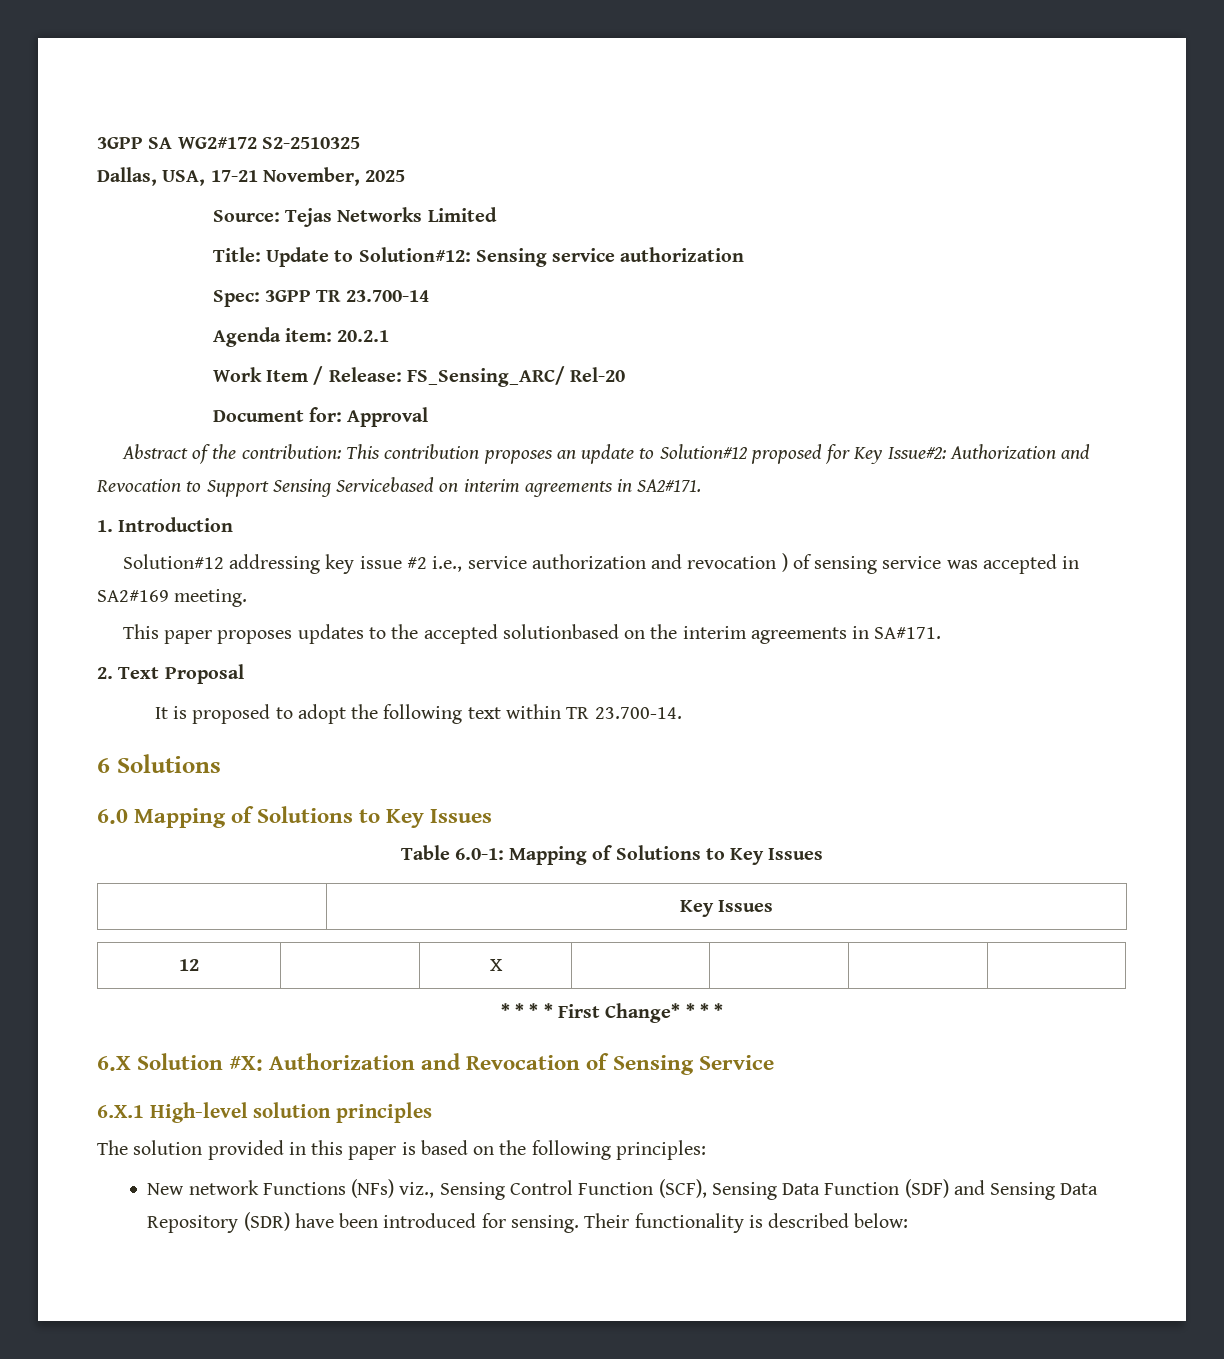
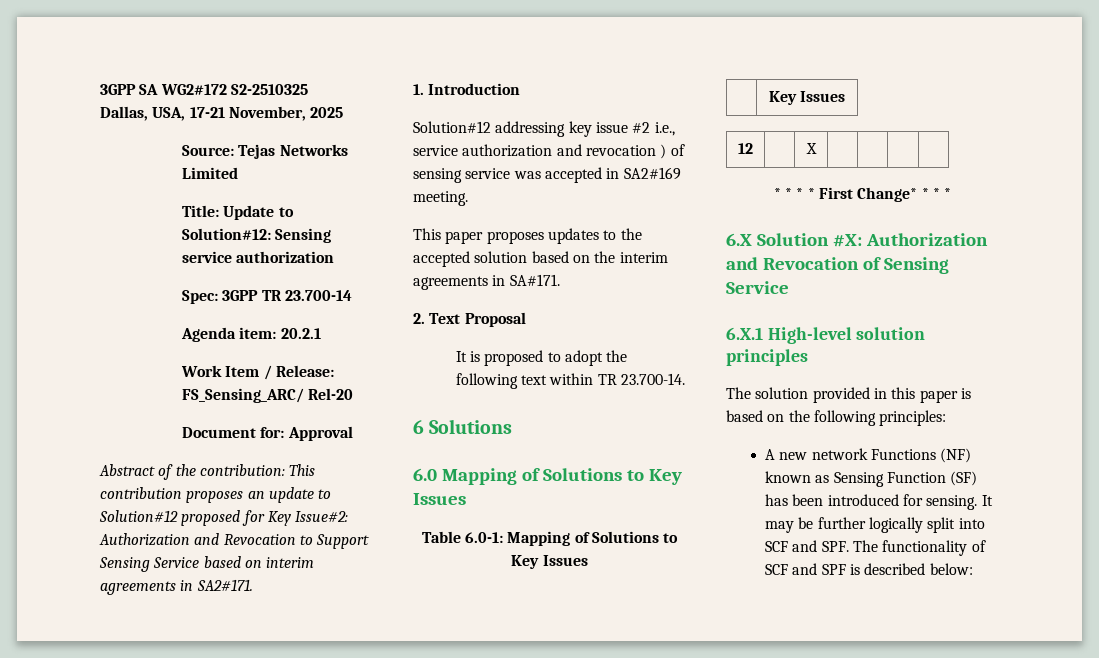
- Abstract of the contribution: This contribution proposes an update to Solution#12 proposed for Key Issue#2: Authorization and Revocation to Support Sensing Servicebased on interim agreements in SA2#171.
+ Abstract of the contribution: This contribution proposes an update to Solution#12 proposed for Key Issue#2: Authorization and Revocation to Support Sensing Service based on interim agreements in SA2#171.
- This paper proposes updates to the accepted solutionbased on the interim agreements in SA#171.
+ This paper proposes updates to the accepted solution based on the interim agreements in SA#171.
- New network Functions (NFs) viz., Sensing Control Function (SCF), Sensing Data Function (SDF) and Sensing Data Repository (SDR) have been introduced for sensing. Their functionality is described below:
+ A new network Functions (NF) known as Sensing Function (SF) has been introduced for sensing. It may be further logically split into SCF and SPF. The functionality of SCF and SPF is described below:

